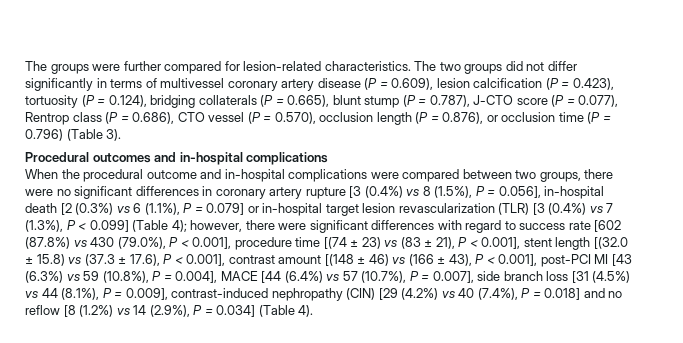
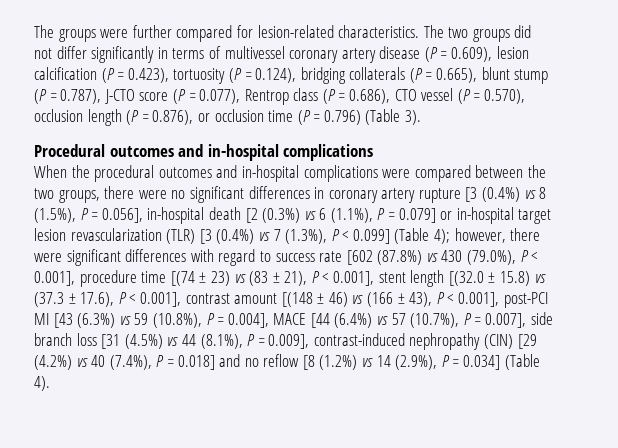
- When the procedural outcome and in-hospital complications were compared between two groups, there were no significant differences in coronary artery rupture [3 (0.4%) vs 8 (1.5%), P = 0.056], in-hospital death [2 (0.3%) vs 6 (1.1%), P = 0.079] or in-hospital target lesion revascularization (TLR) [3 (0.4%) vs 7 (1.3%), P < 0.099] (Table 4);
+ When the procedural outcomes and in-hospital complications were compared between the two groups, there were no significant differences in coronary artery rupture [3 (0.4%) vs 8 (1.5%), P = 0.056], in-hospital death [2 (0.3%) vs 6 (1.1%), P = 0.079] or in-hospital target lesion revascularization (TLR) [3 (0.4%) vs 7 (1.3%), P < 0.099] (Table 4);

